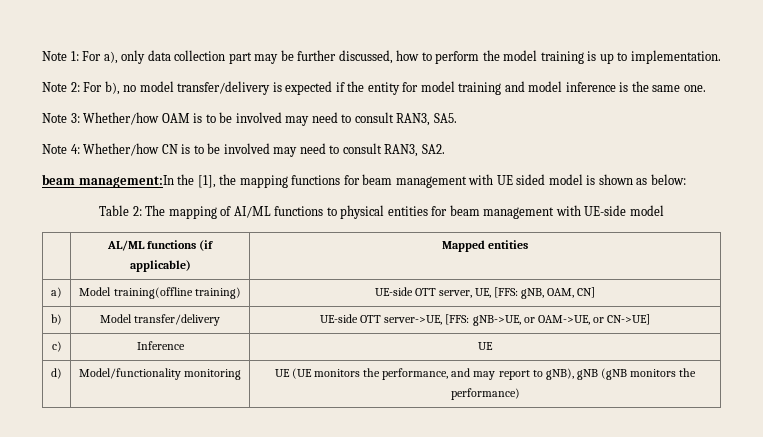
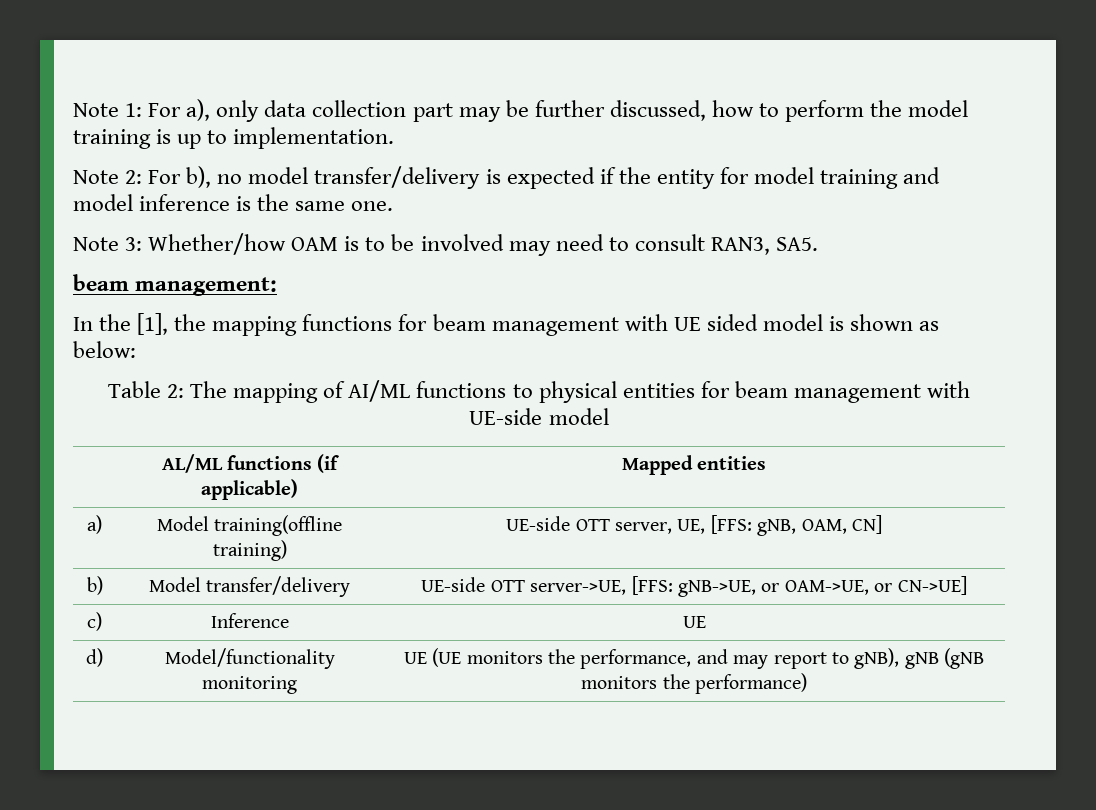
- Note 4: Whether/how CN is to be involved may need to consult RAN3, SA2.
- beam management:In the [1], the mapping functions for beam management with UE sided model is shown as below:
+ beam management:
+ In the [1], the mapping functions for beam management with UE sided model is shown as below:

